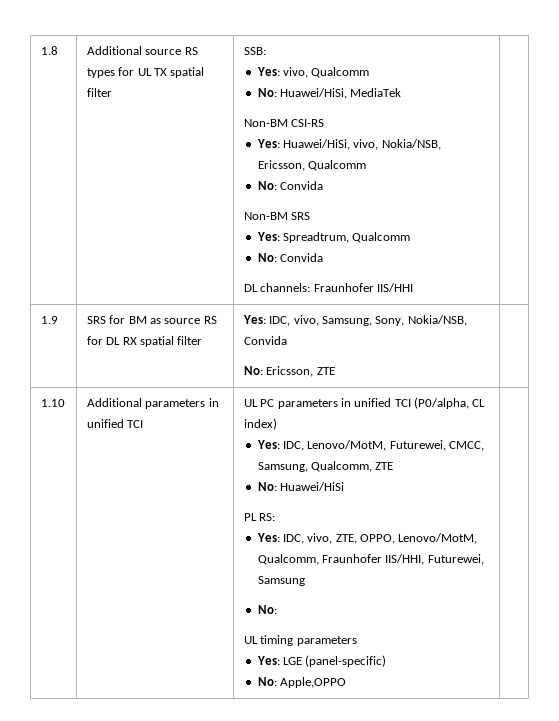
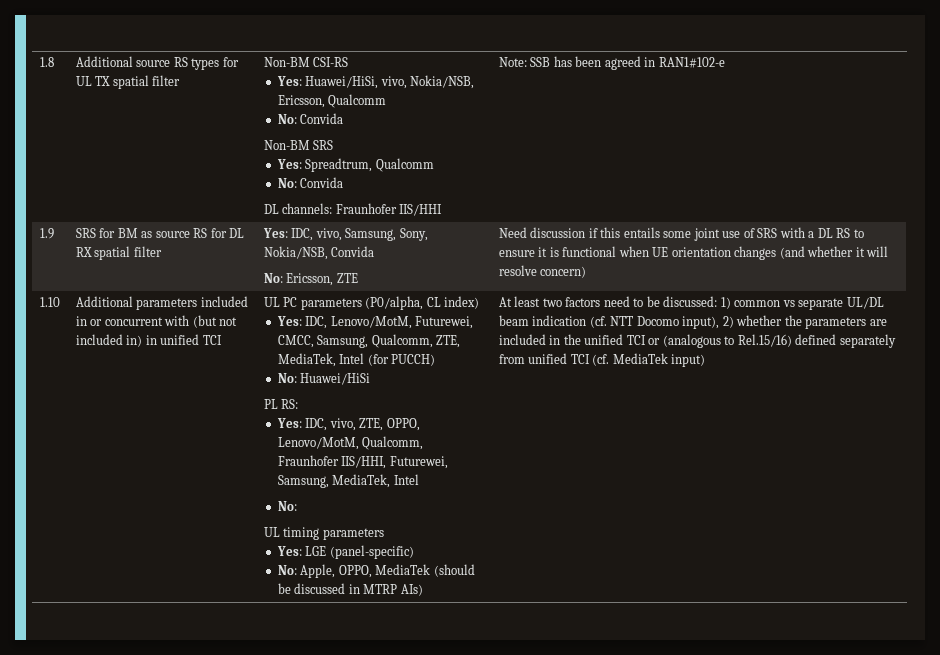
- 1.8 | Additional source RS types for UL TX spatial filter | SSB:
- Yes: vivo, Qualcomm
- No: Huawei/HiSi, MediaTek
- Non-BM CSI-RS
+ 1.8 | Additional source RS types for UL TX spatial filter | Non-BM CSI-RS
  Yes: Huawei/HiSi, vivo, Nokia/NSB, Ericsson, Qualcomm
  No: Convida
  Non-BM SRS
  Yes: Spreadtrum, Qualcomm
  No: Convida
- DL channels: Fraunhofer IIS/HHI |
+ DL channels: Fraunhofer IIS/HHI | Note: SSB has been agreed in RAN1#102-e
- 1.10 | Additional parameters in unified TCI
+ Need discussion if this entails some joint use of SRS with a DL RS to ensure it is functional when UE orientation changes (and whether it will resolve concern)
+ 1.10 | Additional parameters included in or concurrent with (but not included in) in unified TCI
- UL PC parameters in unified TCI (P0/alpha, CL index)
+ UL PC parameters (P0/alpha, CL index)
- Yes: IDC, Lenovo/MotM, Futurewei, CMCC, Samsung, Qualcomm, ZTE
+ Yes: IDC, Lenovo/MotM, Futurewei, CMCC, Samsung, Qualcomm, ZTE, MediaTek, Intel (for PUCCH)
- Yes: IDC, vivo, ZTE, OPPO, Lenovo/MotM, Qualcomm, Fraunhofer IIS/HHI, Futurewei, Samsung
+ Yes: IDC, vivo, ZTE, OPPO, Lenovo/MotM, Qualcomm, Fraunhofer IIS/HHI, Futurewei, Samsung, MediaTek, Intel
- No: Apple,OPPO
+ No: Apple, OPPO, MediaTek (should be discussed in MTRP AIs) | At least two factors need to be discussed: 1) common vs separate UL/DL beam indication (cf. NTT Docomo input), 2) whether the parameters are included in the unified TCI or (analogous to Rel.15/16) defined separately from unified TCI (cf. MediaTek input)

